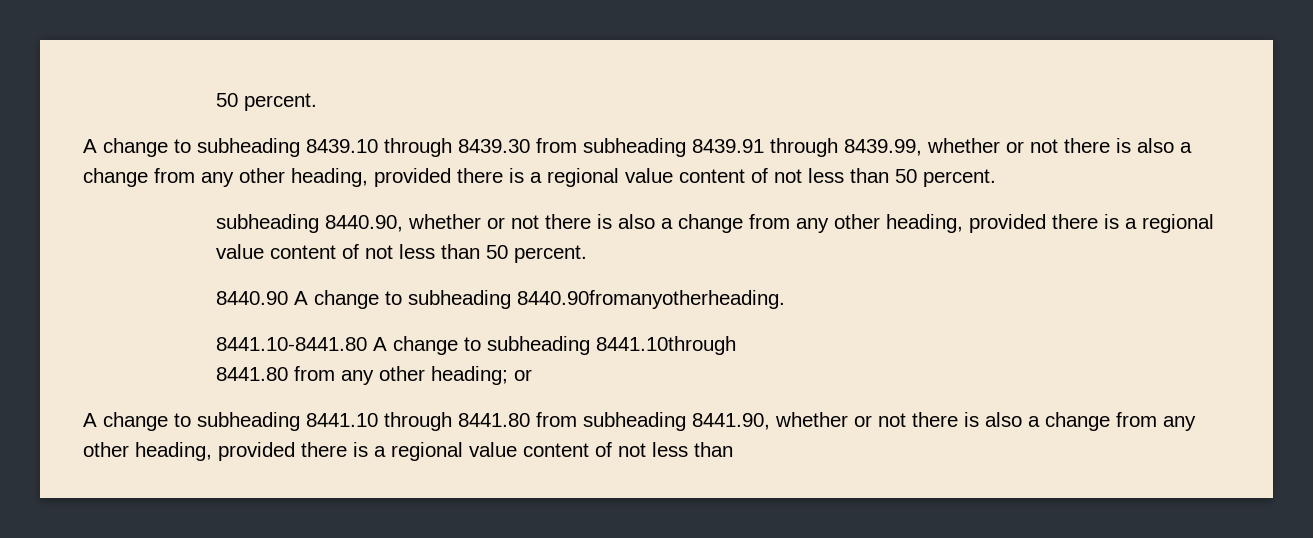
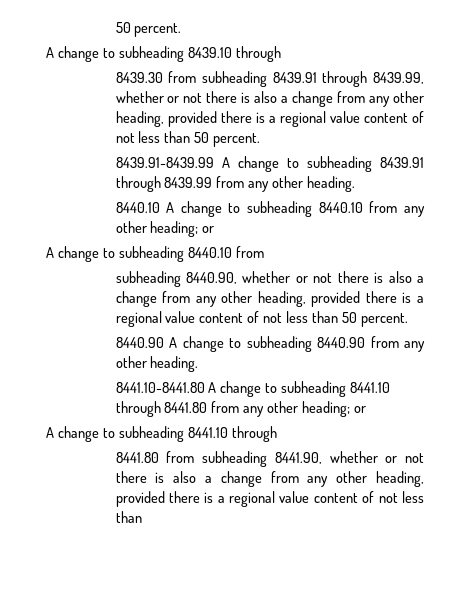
- A change to subheading 8439.10 through 8439.30 from subheading 8439.91 through 8439.99, whether or not there is also a change from any other heading, provided there is a regional value content of not less than 50 percent.
+ A change to subheading 8439.10 through
+ 8439.30 from subheading 8439.91 through 8439.99, whether or not there is also a change from any other heading, provided there is a regional value content of not less than 50 percent.
+ 8439.91-8439.99 A change to subheading 8439.91 through 8439.99 from any other heading.
+ 8440.10 A change to subheading 8440.10 from any other heading; or
+ A change to subheading 8440.10 from
- 8440.90 A change to subheading 8440.90fromanyotherheading.
+ 8440.90 A change to subheading 8440.90 from any other heading.
- 8441.10-8441.80 A change to subheading 8441.10through
- 8441.80 from any other heading; or
- A change to subheading 8441.10 through 8441.80 from subheading 8441.90, whether or not there is also a change from any other heading, provided there is a regional value content of not less than
+ 8441.10-8441.80 A change to subheading 8441.10 through 8441.80 from any other heading; or
+ A change to subheading 8441.10 through
+ 8441.80 from subheading 8441.90, whether or not there is also a change from any other heading, provided there is a regional value content of not less than

